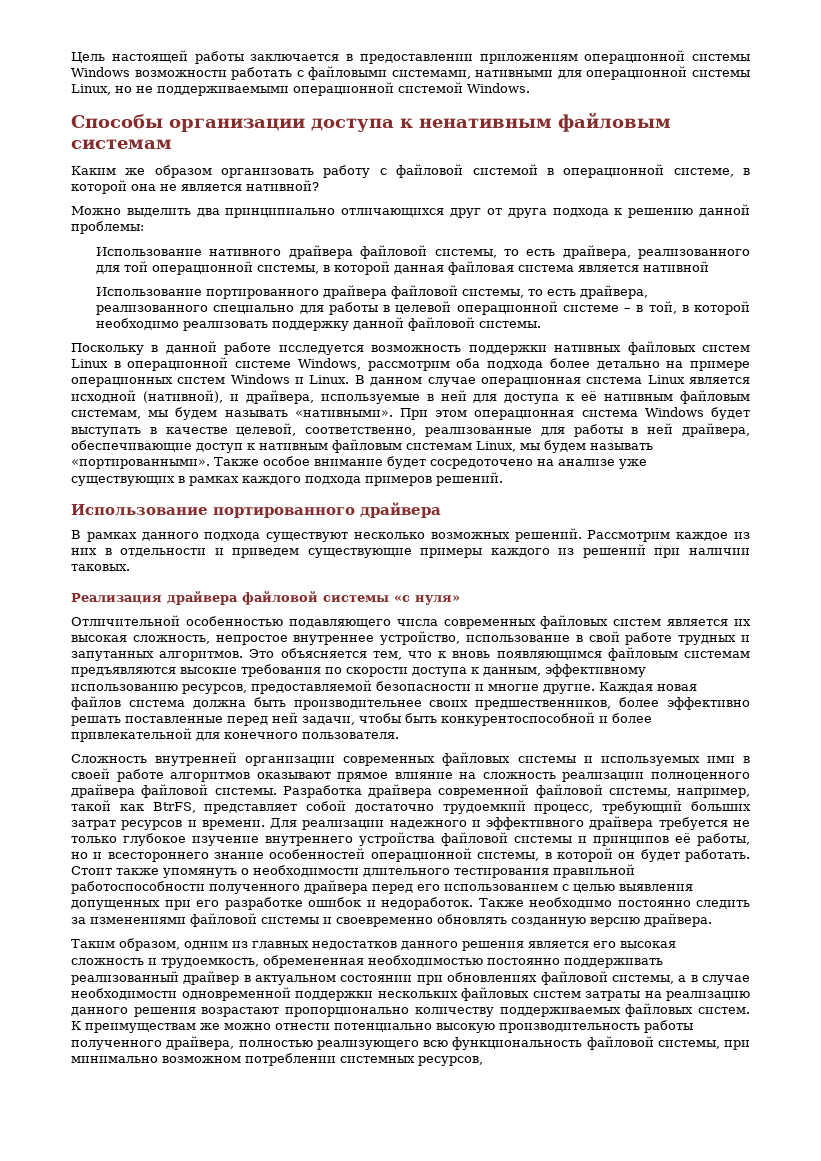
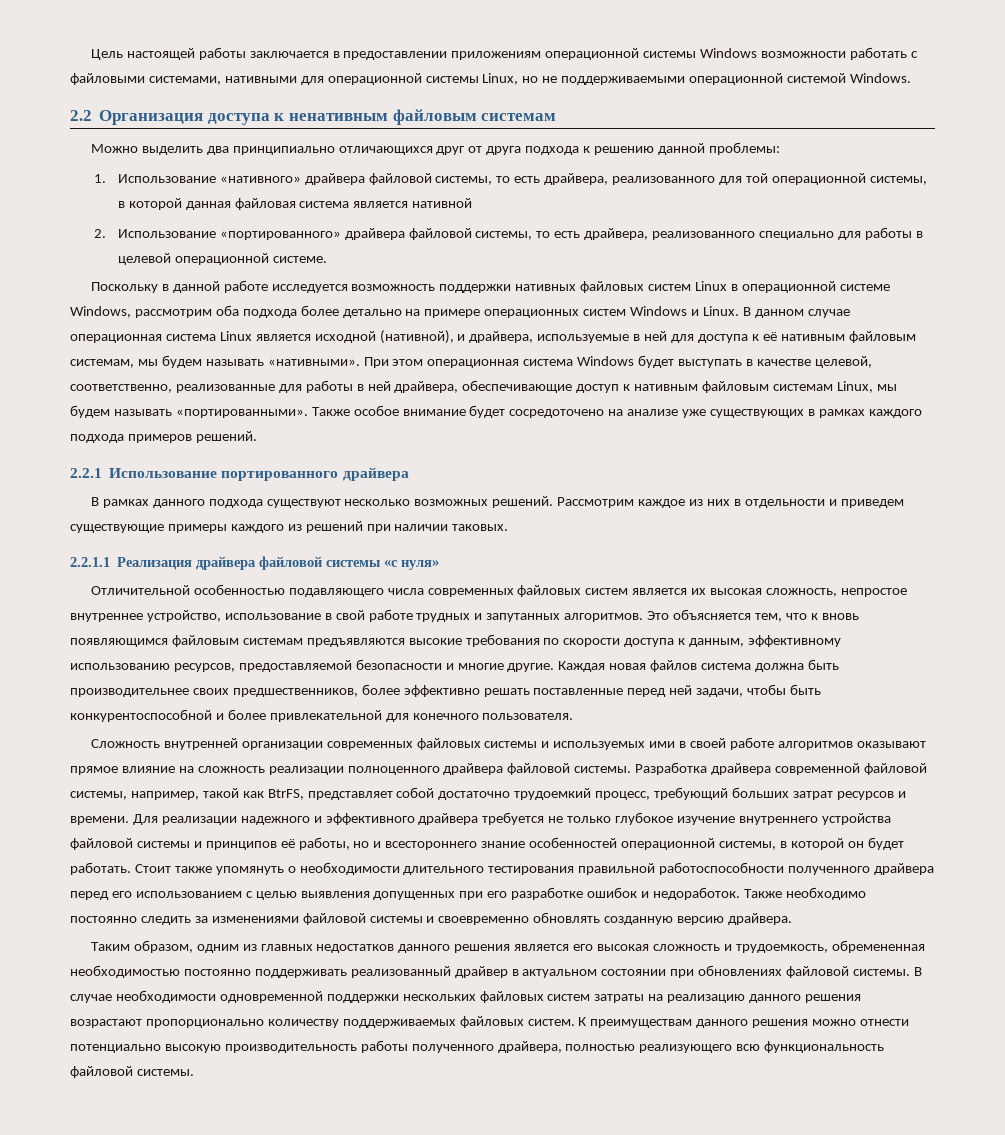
- Способы организации доступа к ненативным файловым системам
+ 2.2 Организация доступа к ненативным файловым системам
- Каким же образом организовать работу с файловой системой в операционной системе, в которой она не является нативной?
- Использование нативного драйвера файловой системы, то есть драйвера, реализованного для той операционной системы, в которой данная файловая система является нативной
+ 1. Использование «нативного» драйвера файловой системы, то есть драйвера, реализованного для той операционной системы, в которой данная файловая система является нативной
- Использование портированного драйвера файловой системы, то есть драйвера, реализованного специально для работы в целевой операционной системе – в той, в которой необходимо реализовать поддержку данной файловой системы.
+ 2. Использование «портированного» драйвера файловой системы, то есть драйвера, реализованного специально для работы в целевой операционной системе.
  Также особое внимание будет сосредоточено на анализе уже существующих в рамках каждого подхода примеров решений.
- Использование портированного драйвера
+ 2.2.1 Использование портированного драйвера
- Реализация драйвера файловой системы «с нуля»
+ 2.2.1.1 Реализация драйвера файловой системы «с нуля»
- Таким образом, одним из главных недостатков данного решения является его высокая сложность и трудоемкость, обремененная необходимостью постоянно поддерживать реализованный драйвер в актуальном состоянии при обновлениях файловой системы, а в случае необходимости одновременной поддержки нескольких файловых систем затраты на реализацию данного решения возрастают пропорционально количеству поддерживаемых файловых систем.
+ Таким образом, одним из главных недостатков данного решения является его высокая сложность и трудоемкость, обремененная необходимостью постоянно поддерживать реализованный драйвер в актуальном состоянии при обновлениях файловой системы. В случае необходимости одновременной поддержки нескольких файловых систем затраты на реализацию данного решения возрастают пропорционально количеству поддерживаемых файловых систем.
- К преимуществам же можно отнести потенциально высокую производительность работы полученного драйвера, полностью реализующего всю функциональность файловой системы, при минимально возможном потреблении системных ресурсов,
+ К преимуществам данного решения можно отнести потенциально высокую производительность работы полученного драйвера, полностью реализующего всю функциональность файловой системы.

